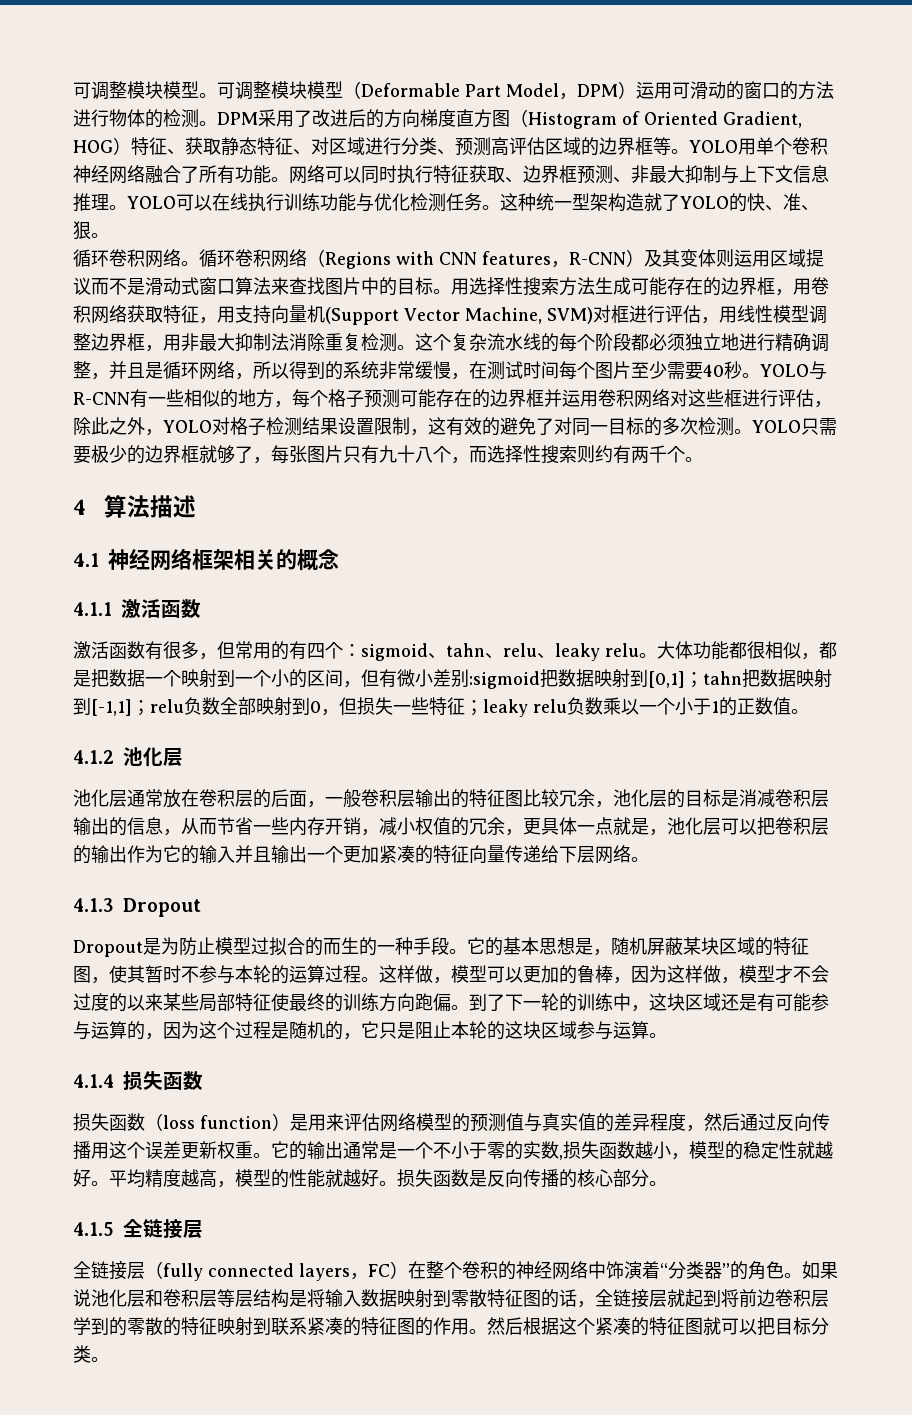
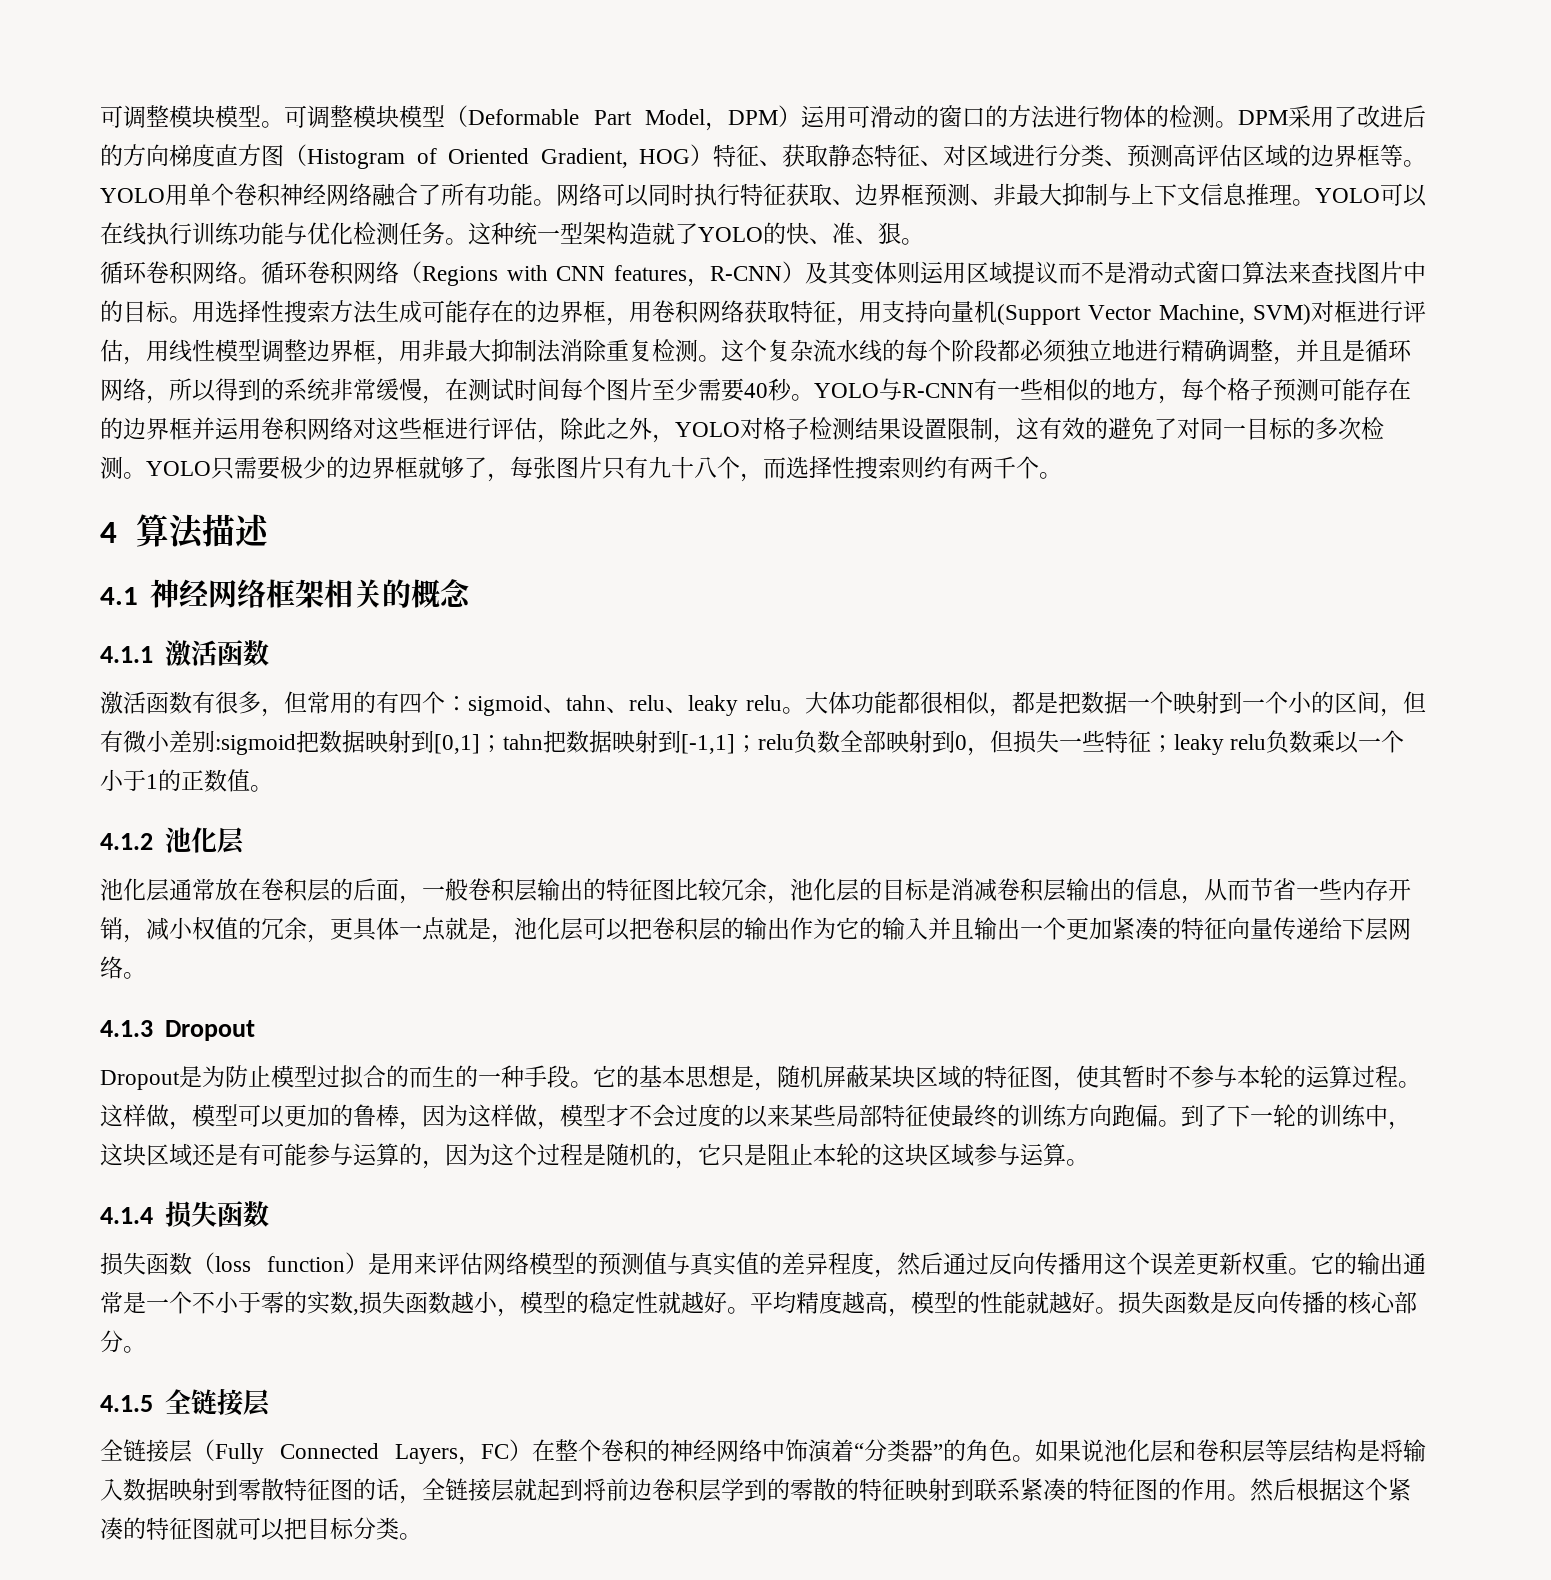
- 全链接层（fully connected layers，FC）在整个卷积的神经网络中饰演着“分类器”的角色。
+ 全链接层（Fully Connected Layers，FC）在整个卷积的神经网络中饰演着“分类器”的角色。

